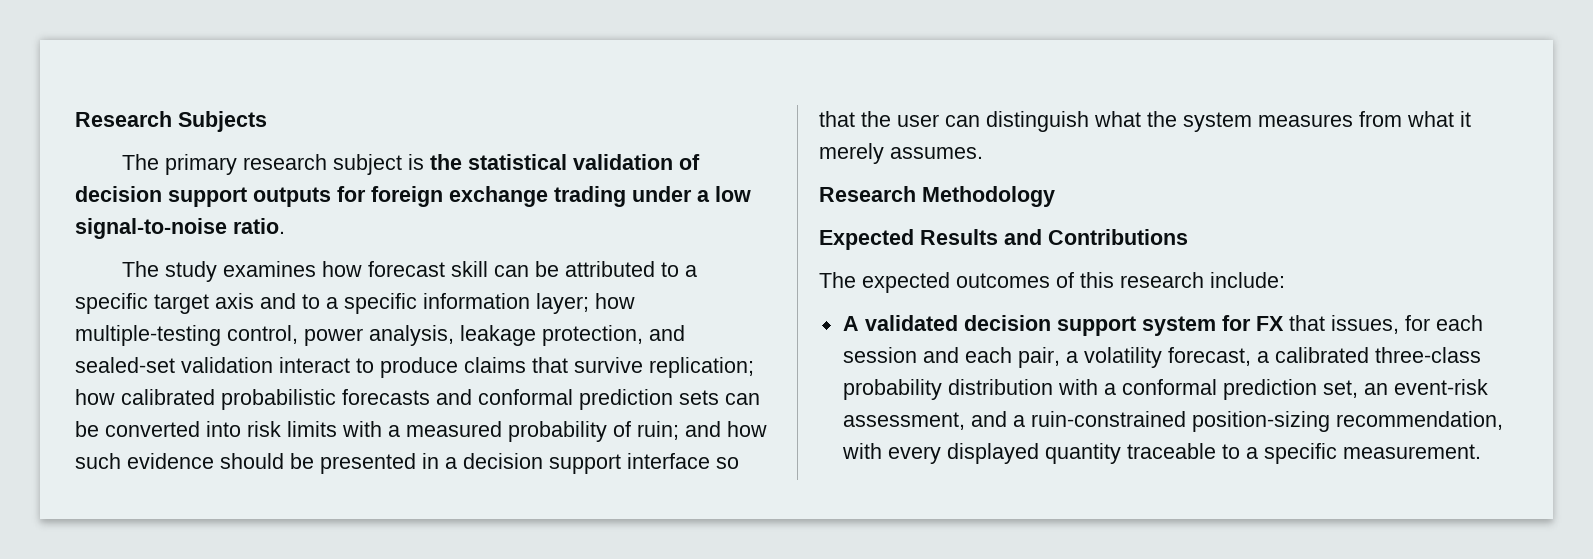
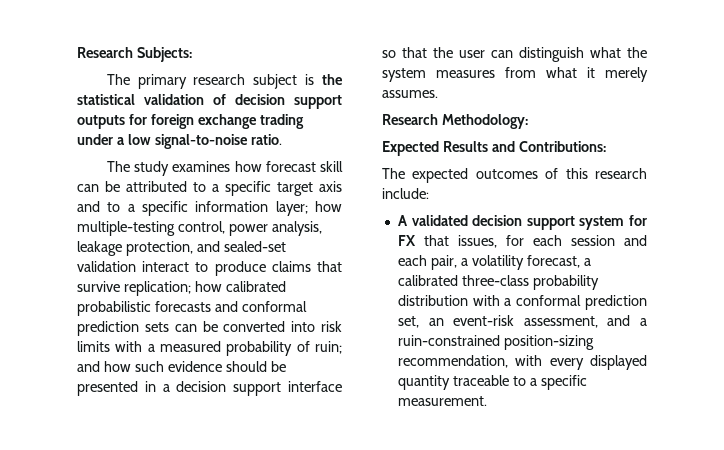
- Research Subjects
+ Research Subjects:
- Research Methodology
+ Research Methodology:
- Expected Results and Contributions
+ Expected Results and Contributions:

